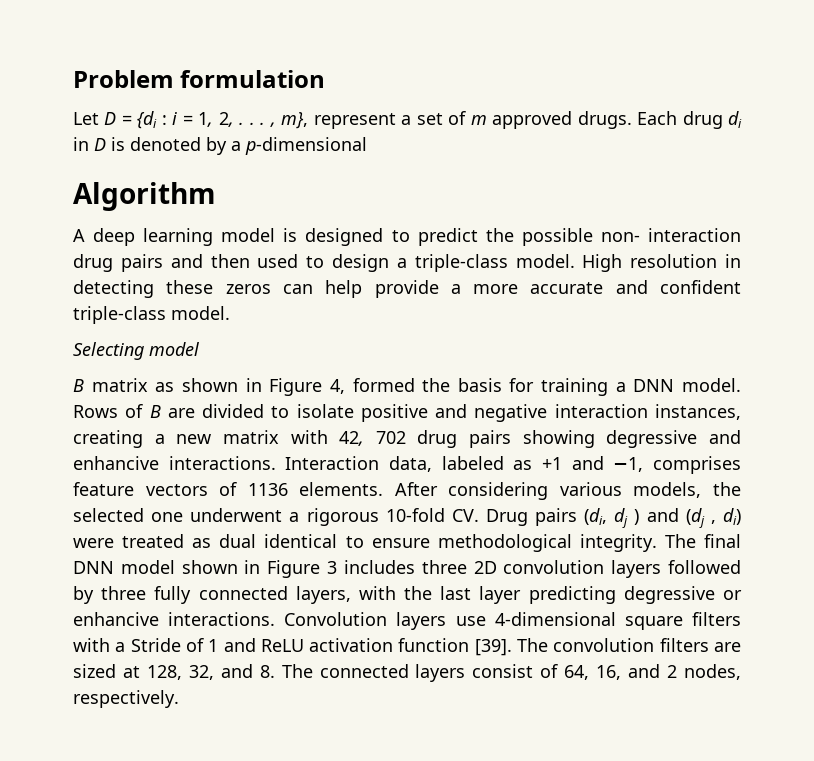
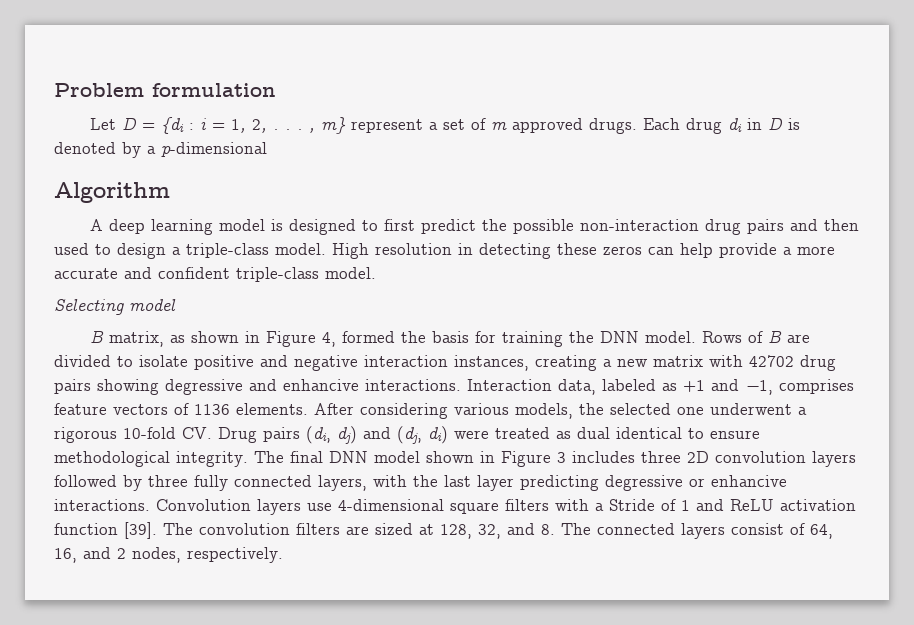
- Let D = {di : i = 1, 2, . . . , m}, represent a set of m approved drugs.
+ Let D = {di : i = 1, 2, . . . , m} represent a set of m approved drugs.
- A deep learning model is designed to predict the possible non- interaction drug pairs and then used to design a triple-class model.
+ A deep learning model is designed to first predict the possible non-interaction drug pairs and then used to design a triple-class model.
- B matrix as shown in Figure 4, formed the basis for training a DNN model.
+ B matrix, as shown in Figure 4, formed the basis for training the DNN model.
- Rows of B are divided to isolate positive and negative interaction instances, creating a new matrix with 42, 702 drug pairs showing degressive and enhancive interactions.
+ Rows of B are divided to isolate positive and negative interaction instances, creating a new matrix with 42702 drug pairs showing degressive and enhancive interactions.
- After considering various models, the selected one underwent a rigorous 10-fold CV. Drug pairs (di, dj ) and (dj , di) were treated as dual identical to ensure methodological integrity.
+ After considering various models, the selected one underwent a rigorous 10-fold CV. Drug pairs (di, dj) and (dj, di) were treated as dual identical to ensure methodological integrity.

